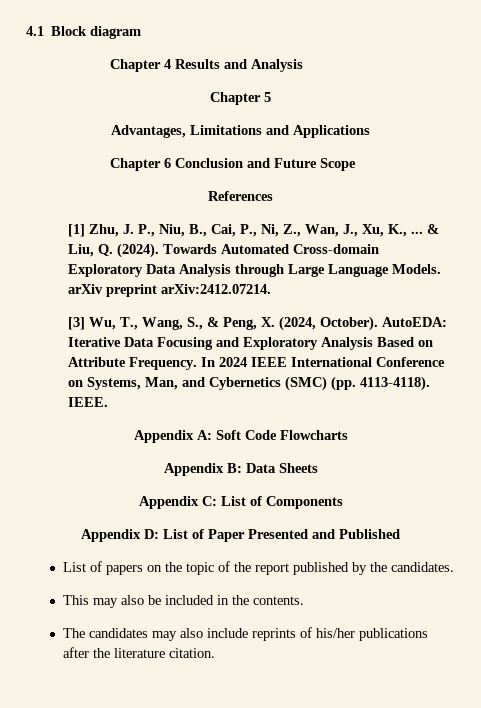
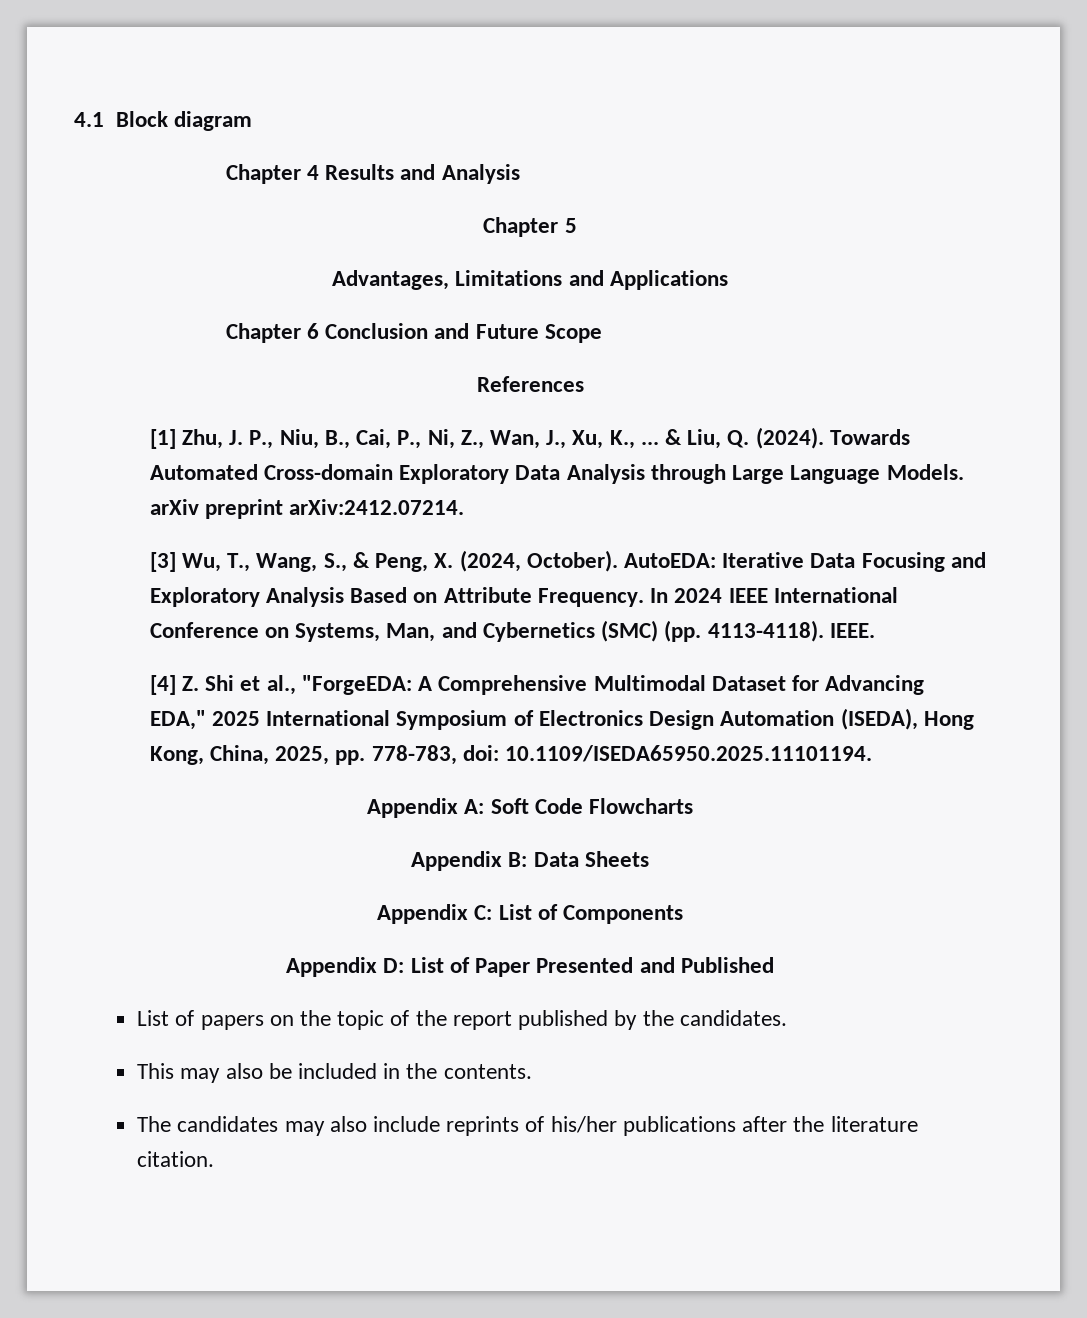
+ [4] Z. Shi et al., "ForgeEDA: A Comprehensive Multimodal Dataset for Advancing EDA," 2025 International Symposium of Electronics Design Automation (ISEDA), Hong Kong, China, 2025, pp. 778-783, doi: 10.1109/ISEDA65950.2025.11101194.

